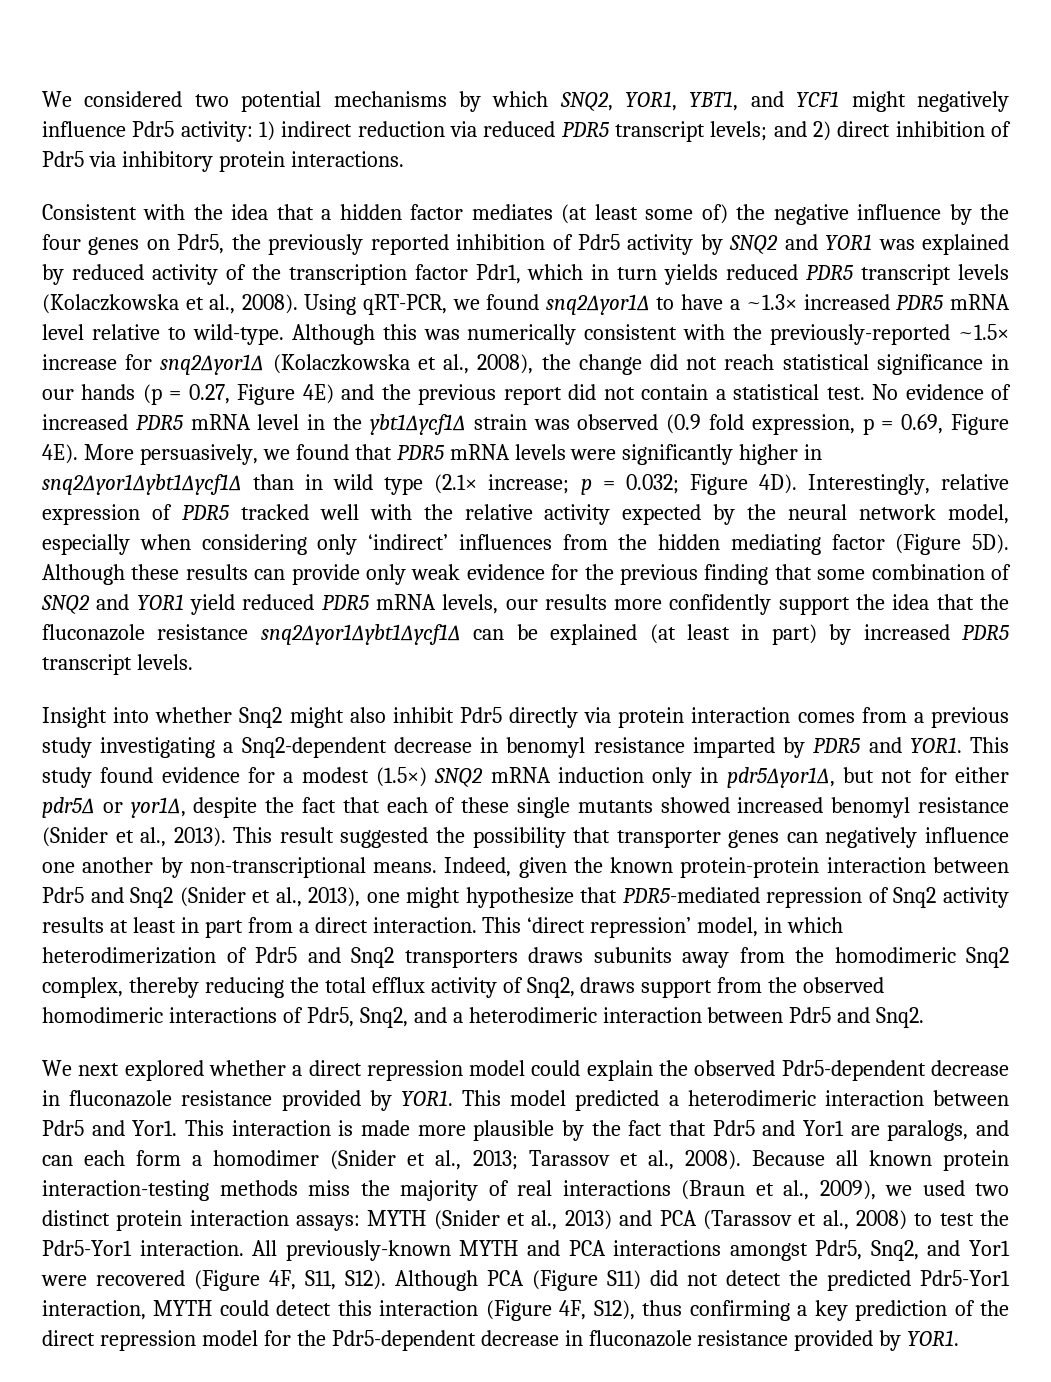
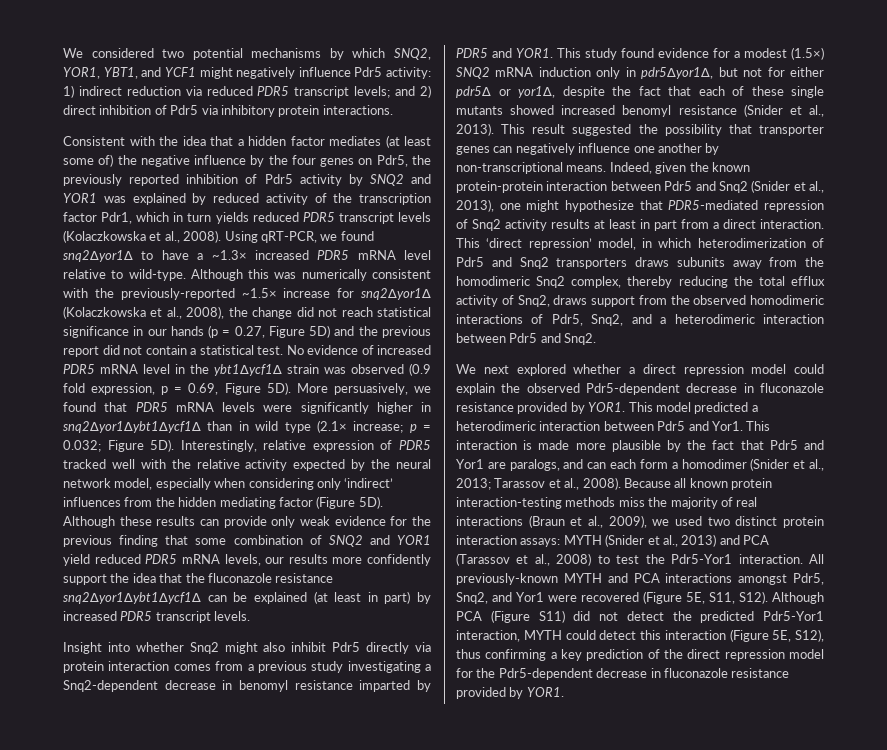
- Although this was numerically consistent with the previously-reported ~1.5× increase for snq2∆yor1∆ (Kolaczkowska et al., 2008), the change did not reach statistical significance in our hands (p = 0.27, Figure 4E) and the previous report did not contain a statistical test.
+ Although this was numerically consistent with the previously-reported ~1.5× increase for snq2∆yor1∆ (Kolaczkowska et al., 2008), the change did not reach statistical significance in our hands (p = 0.27, Figure 5D) and the previous report did not contain a statistical test.
- No evidence of increased PDR5 mRNA level in the ybt1∆ycf1∆ strain was observed (0.9 fold expression, p = 0.69, Figure 4E).
+ No evidence of increased PDR5 mRNA level in the ybt1∆ycf1∆ strain was observed (0.9 fold expression, p = 0.69, Figure 5D).
- More persuasively, we found that PDR5 mRNA levels were significantly higher in snq2∆yor1∆ybt1∆ycf1∆ than in wild type (2.1× increase; p = 0.032; Figure 4D).
+ More persuasively, we found that PDR5 mRNA levels were significantly higher in snq2∆yor1∆ybt1∆ycf1∆ than in wild type (2.1× increase; p = 0.032; Figure 5D).
- All previously-known MYTH and PCA interactions amongst Pdr5, Snq2, and Yor1 were recovered (Figure 4F, S11, S12).
+ All previously-known MYTH and PCA interactions amongst Pdr5, Snq2, and Yor1 were recovered (Figure 5E, S11, S12).
- Although PCA (Figure S11) did not detect the predicted Pdr5-Yor1 interaction, MYTH could detect this interaction (Figure 4F, S12), thus confirming a key prediction of the direct repression model for the Pdr5-dependent decrease in fluconazole resistance provided by YOR1.
+ Although PCA (Figure S11) did not detect the predicted Pdr5-Yor1 interaction, MYTH could detect this interaction (Figure 5E, S12), thus confirming a key prediction of the direct repression model for the Pdr5-dependent decrease in fluconazole resistance provided by YOR1.

